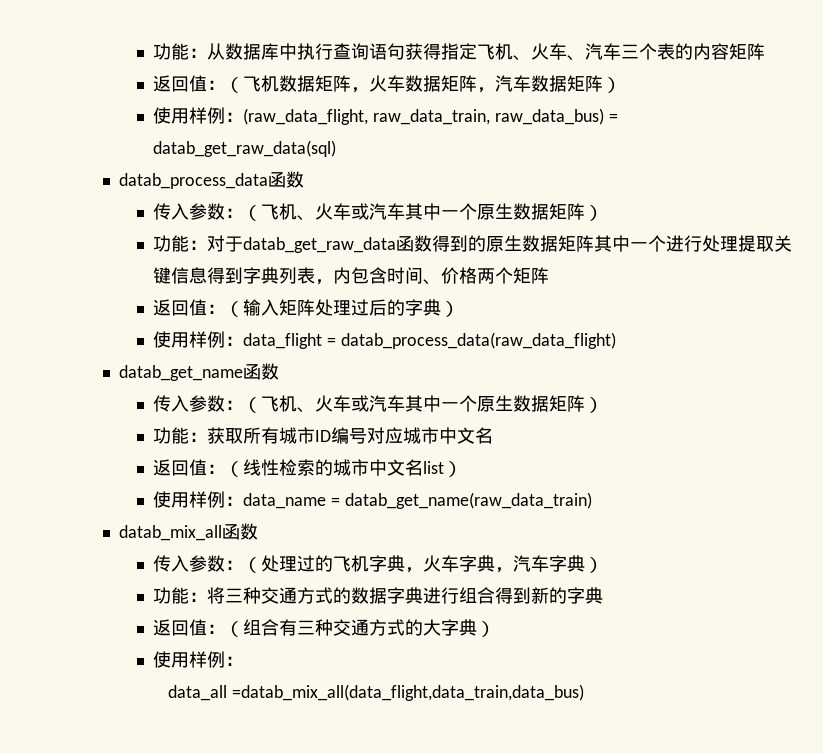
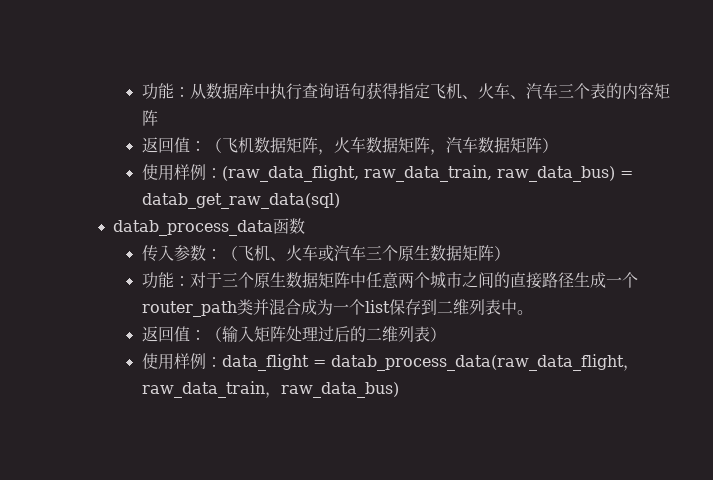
  datab_process_data函数
- 传入参数：（飞机、火车或汽车其中一个原生数据矩阵）
+ 传入参数：（飞机、火车或汽车三个原生数据矩阵）
- 功能：对于datab_get_raw_data函数得到的原生数据矩阵其中一个进行处理提取关键信息得到字典列表，内包含时间、价格两个矩阵
+ 功能：对于三个原生数据矩阵中任意两个城市之间的直接路径生成一个router_path类并混合成为一个list保存到二维列表中。
- 返回值：（输入矩阵处理过后的字典）
+ 返回值：（输入矩阵处理过后的二维列表）
- 使用样例：data_flight = datab_process_data(raw_data_flight)
- datab_get_name函数
- 传入参数：（飞机、火车或汽车其中一个原生数据矩阵）
- 功能：获取所有城市ID编号对应城市中文名
- 返回值：（线性检索的城市中文名list）
- 使用样例：data_name = datab_get_name(raw_data_train)
- datab_mix_all函数
- 传入参数：（处理过的飞机字典，火车字典，汽车字典）
- 功能：将三种交通方式的数据字典进行组合得到新的字典
- 返回值：（组合有三种交通方式的大字典）
- 使用样例：
- data_all =datab_mix_all(data_flight,data_train,data_bus)
+ 使用样例：data_flight = datab_process_data(raw_data_flight，raw_data_train，raw_data_bus)

